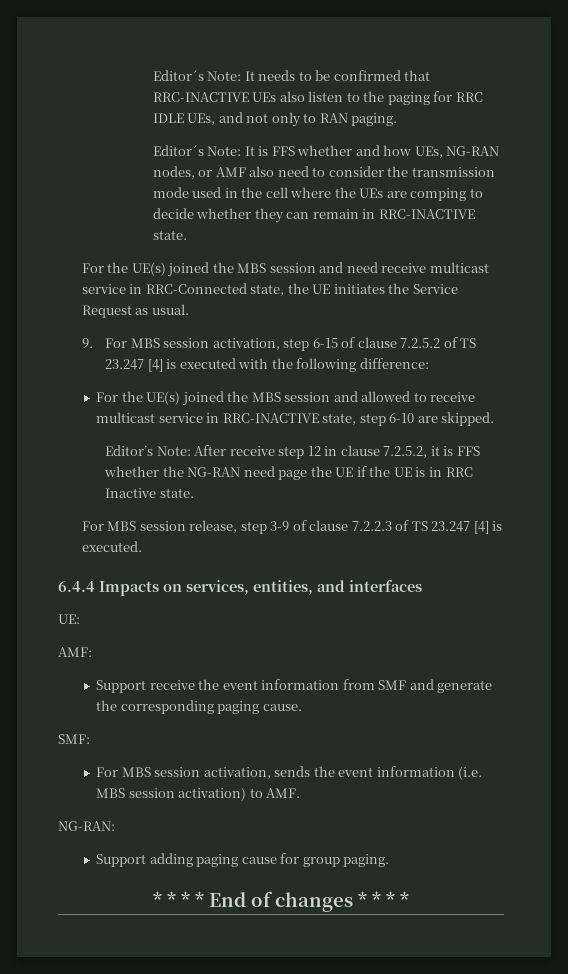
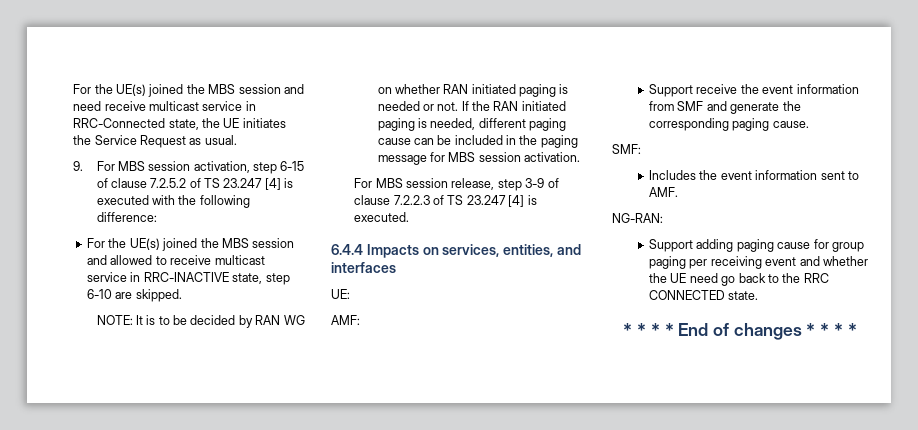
- Editor´s Note: It needs to be confirmed that RRC-INACTIVE UEs also listen to the paging for RRC IDLE UEs, and not only to RAN paging.
- Editor´s Note: It is FFS whether and how UEs, NG-RAN nodes, or AMF also need to consider the transmission mode used in the cell where the UEs are comping to decide whether they can remain in RRC-INACTIVE state.
- Editor’s Note: After receive step 12 in clause 7.2.5.2, it is FFS whether the NG-RAN need page the UE if the UE is in RRC Inactive state.
+ NOTE: It is to be decided by RAN WG on whether RAN initiated paging is needed or not. If the RAN initiated paging is needed, different paging cause can be included in the paging message for MBS session activation.
- For MBS session activation, sends the event information (i.e. MBS session activation) to AMF.
+ Includes the event information sent to AMF.
- Support adding paging cause for group paging.
+ Support adding paging cause for group paging per receiving event and whether the UE need go back to the RRC CONNECTED state.

